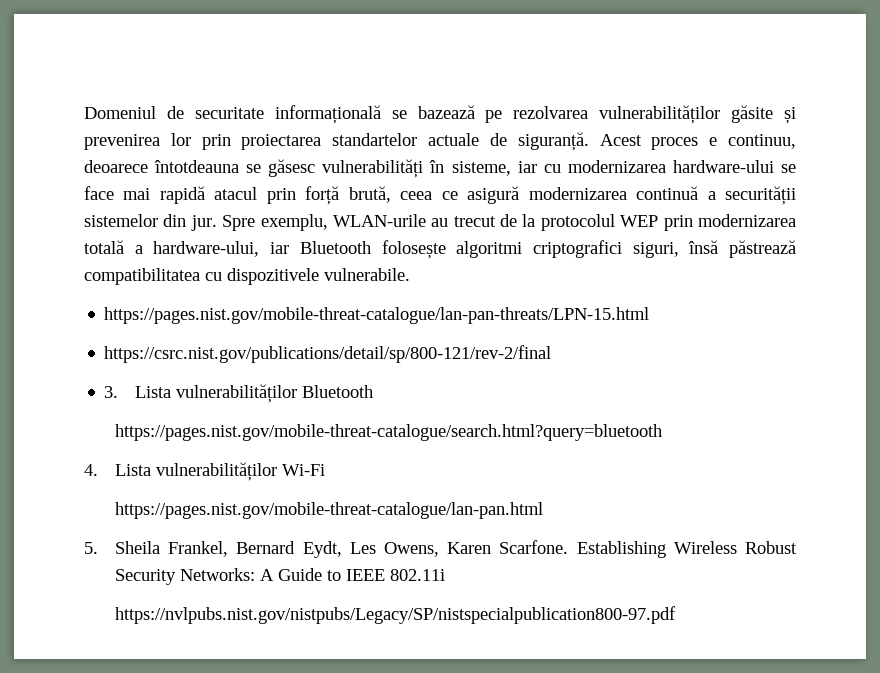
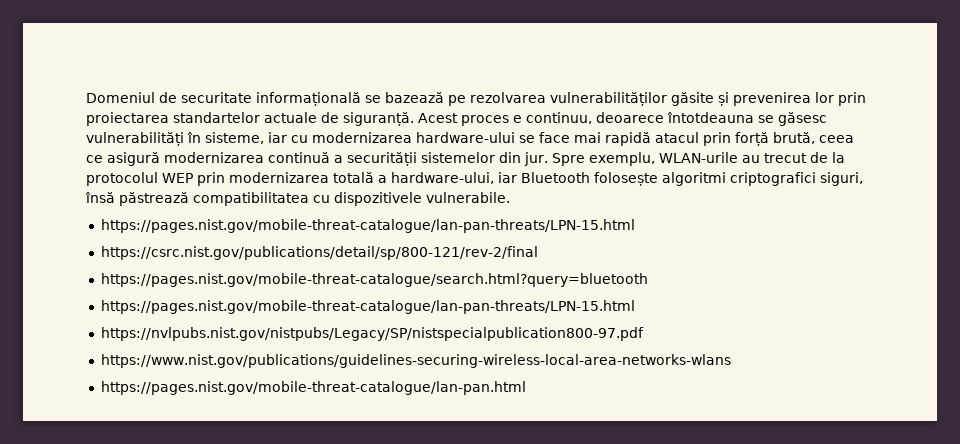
- 3. Lista vulnerabilităților Bluetooth
  https://pages.nist.gov/mobile-threat-catalogue/search.html?query=bluetooth
- 4. Lista vulnerabilităților Wi-Fi
+ https://pages.nist.gov/mobile-threat-catalogue/lan-pan-threats/LPN-15.html
+ https://nvlpubs.nist.gov/nistpubs/Legacy/SP/nistspecialpublication800-97.pdf
+ https://www.nist.gov/publications/guidelines-securing-wireless-local-area-networks-wlans
  https://pages.nist.gov/mobile-threat-catalogue/lan-pan.html
- 5. Sheila Frankel, Bernard Eydt, Les Owens, Karen Scarfone. Establishing Wireless Robust Security Networks: A Guide to IEEE 802.11i
- https://nvlpubs.nist.gov/nistpubs/Legacy/SP/nistspecialpublication800-97.pdf

